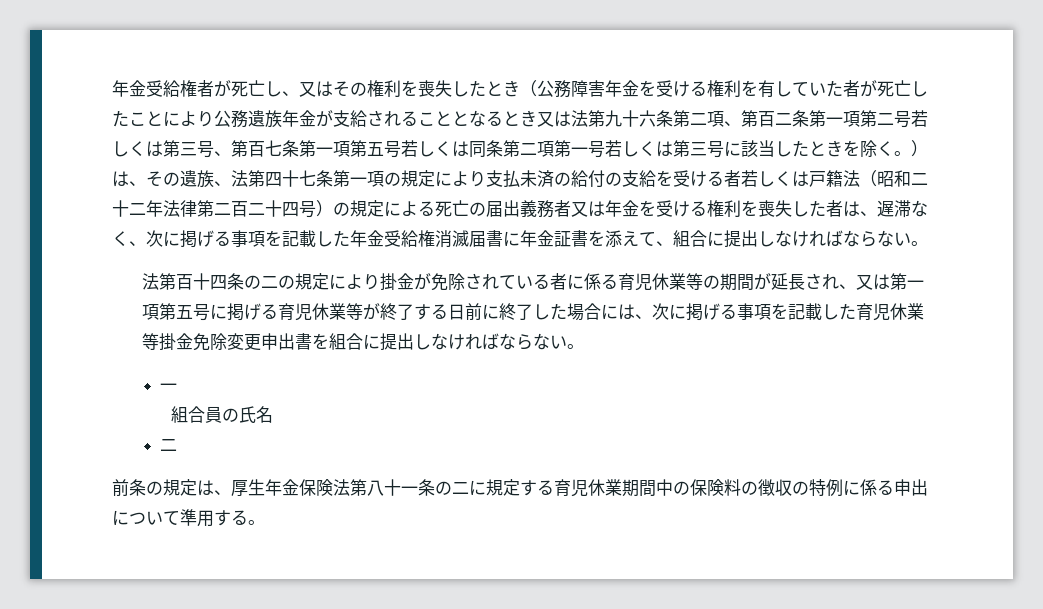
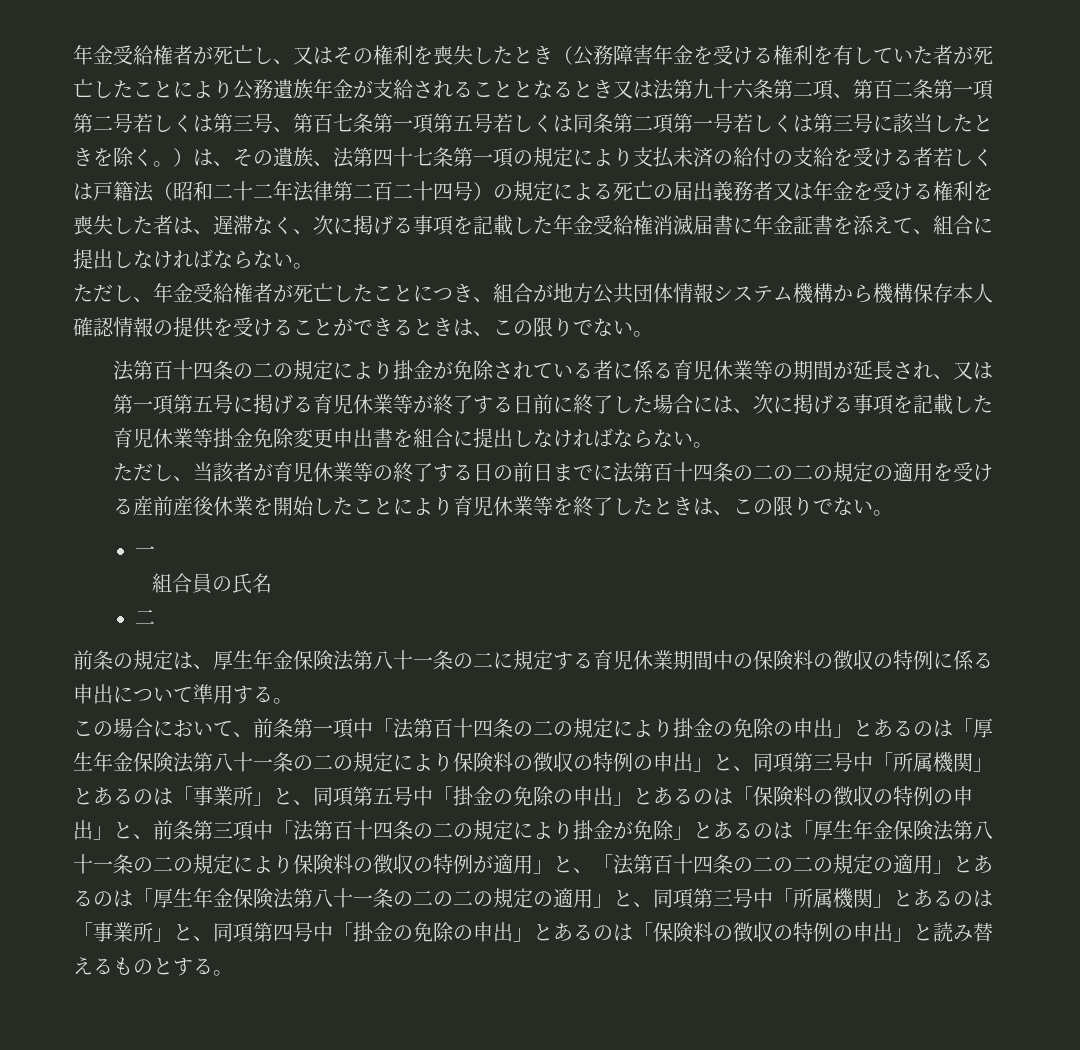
+ ただし、年金受給権者が死亡したことにつき、組合が地方公共団体情報システム機構から機構保存本人確認情報の提供を受けることができるときは、この限りでない。
+ ただし、当該者が育児休業等の終了する日の前日までに法第百十四条の二の二の規定の適用を受ける産前産後休業を開始したことにより育児休業等を終了したときは、この限りでない。
+ この場合において、前条第一項中「法第百十四条の二の規定により掛金の免除の申出」とあるのは「厚生年金保険法第八十一条の二の規定により保険料の徴収の特例の申出」と、同項第三号中「所属機関」とあるのは「事業所」と、同項第五号中「掛金の免除の申出」とあるのは「保険料の徴収の特例の申出」と、前条第三項中「法第百十四条の二の規定により掛金が免除」とあるのは「厚生年金保険法第八十一条の二の規定により保険料の徴収の特例が適用」と、「法第百十四条の二の二の規定の適用」とあるのは「厚生年金保険法第八十一条の二の二の規定の適用」と、同項第三号中「所属機関」とあるのは「事業所」と、同項第四号中「掛金の免除の申出」とあるのは「保険料の徴収の特例の申出」と読み替えるものとする。

